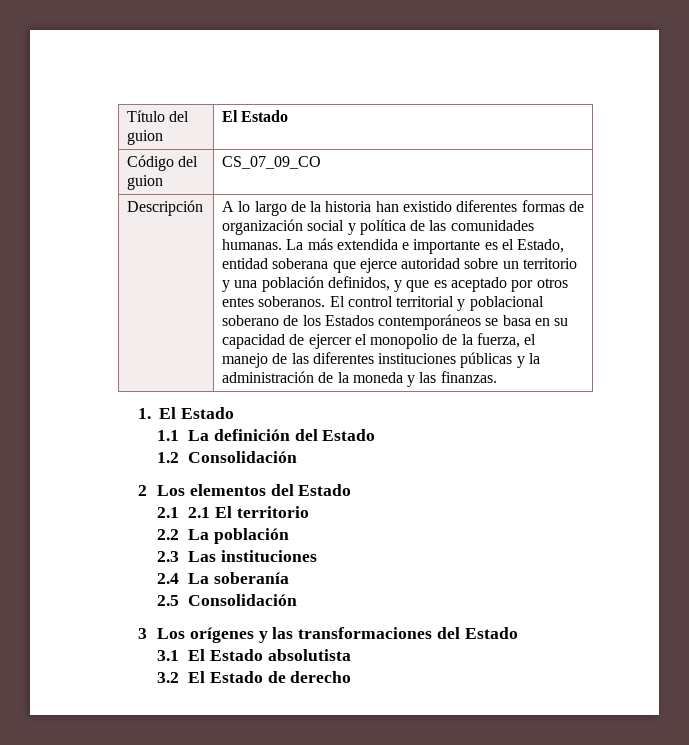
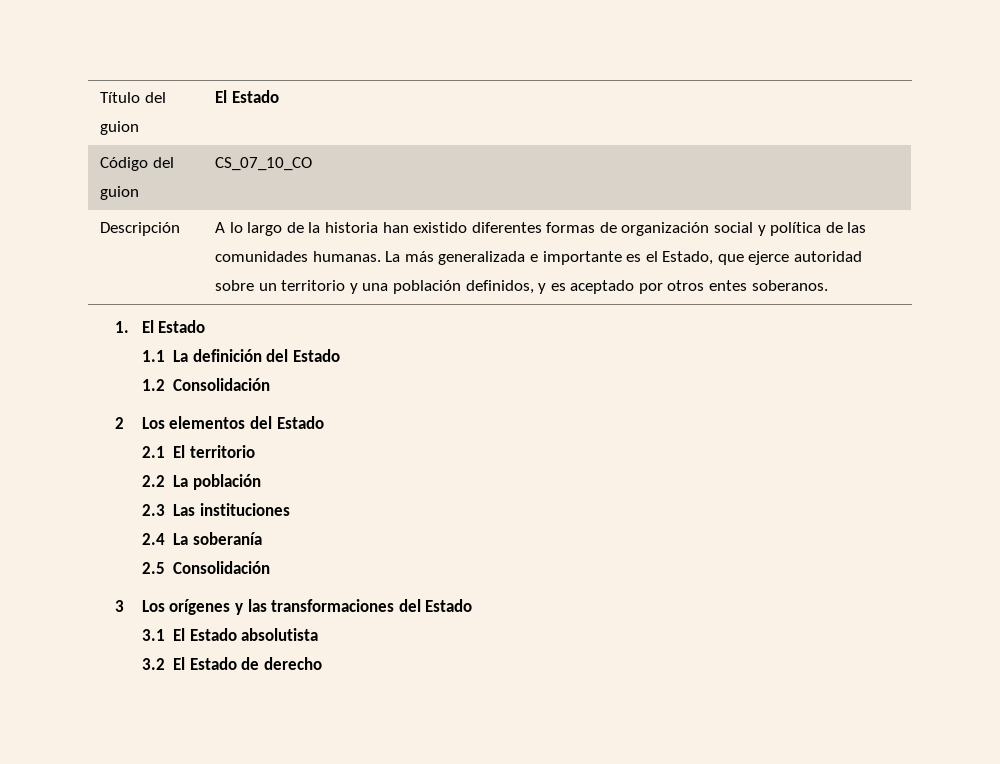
- Código del guion | CS_07_09_CO
+ Código del guion | CS_07_10_CO
- La más extendida e importante es el Estado, entidad soberana que ejerce autoridad sobre un territorio y una población definidos, y que es aceptado por otros entes soberanos. El control territorial y poblacional soberano de los Estados contemporáneos se basa en su capacidad de ejercer el monopolio de la fuerza, el manejo de las diferentes instituciones públicas y la administración de la moneda y las finanzas.
+ La más generalizada e importante es el Estado, que ejerce autoridad sobre un territorio y una población definidos, y es aceptado por otros entes soberanos.
- 2.1 2.1 El territorio
+ 2.1 El territorio

